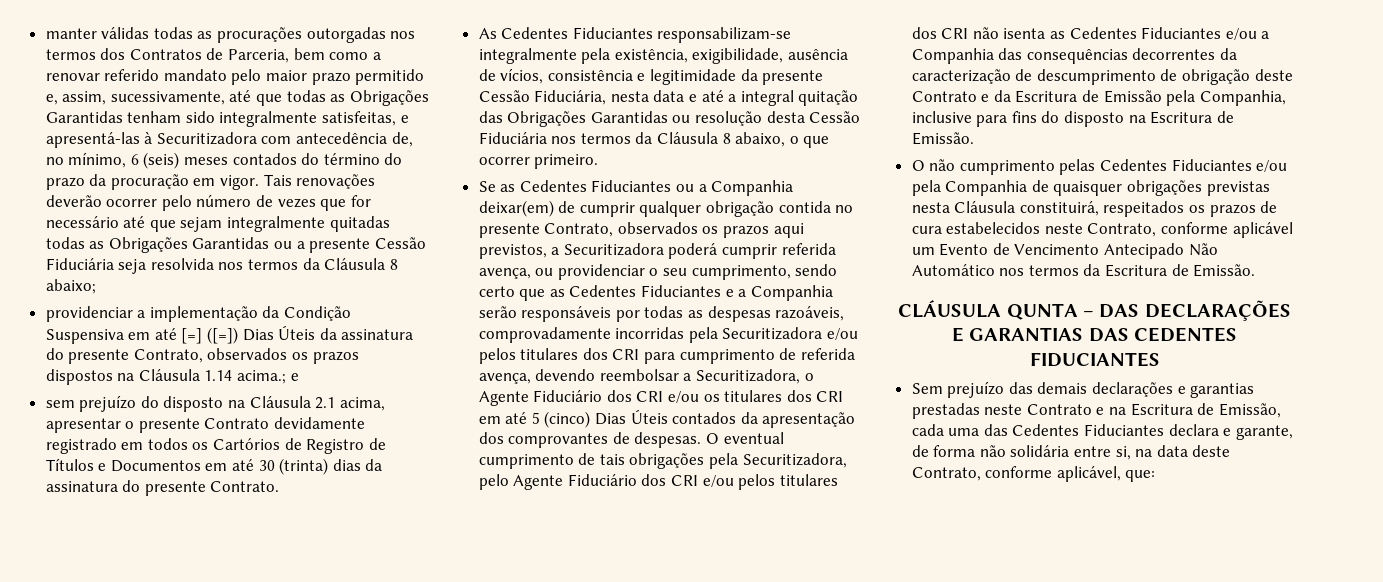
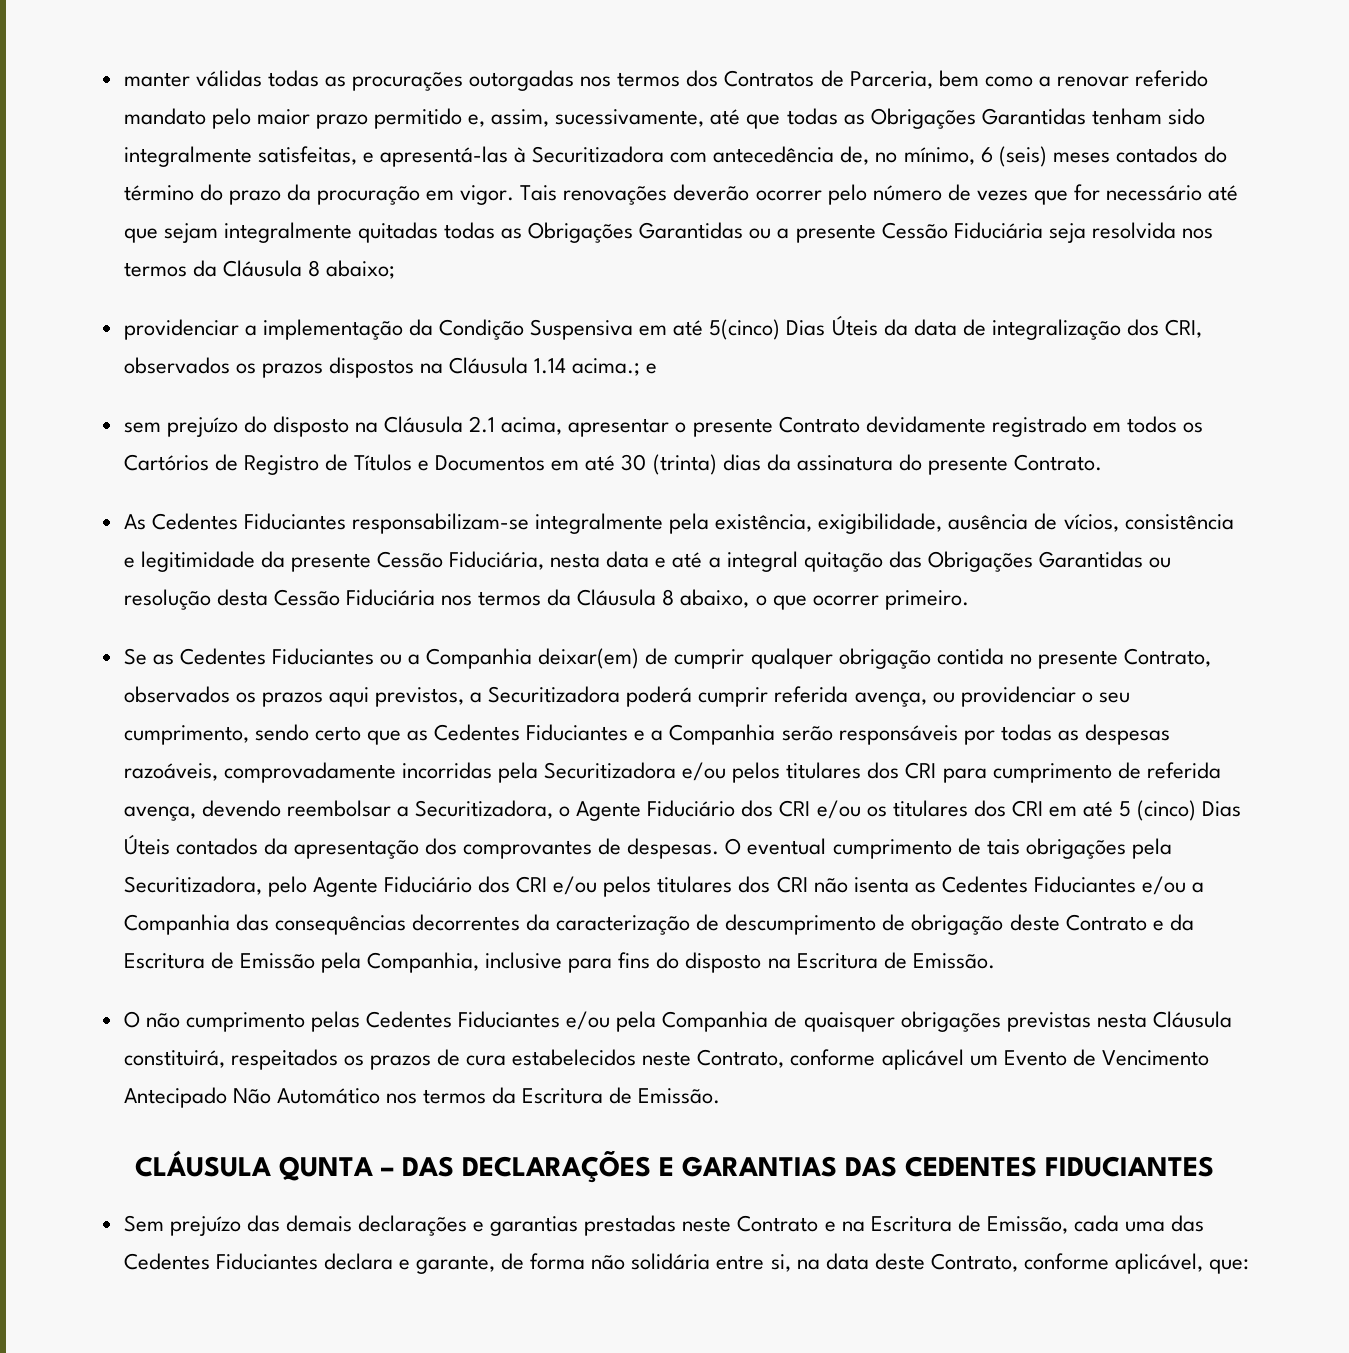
- providenciar a implementação da Condição Suspensiva em até [=] ([=]) Dias Úteis da assinatura do presente Contrato, observados os prazos dispostos na Cláusula 1.14 acima.; e
+ providenciar a implementação da Condição Suspensiva em até 5(cinco) Dias Úteis da data de integralização dos CRI, observados os prazos dispostos na Cláusula 1.14 acima.; e

